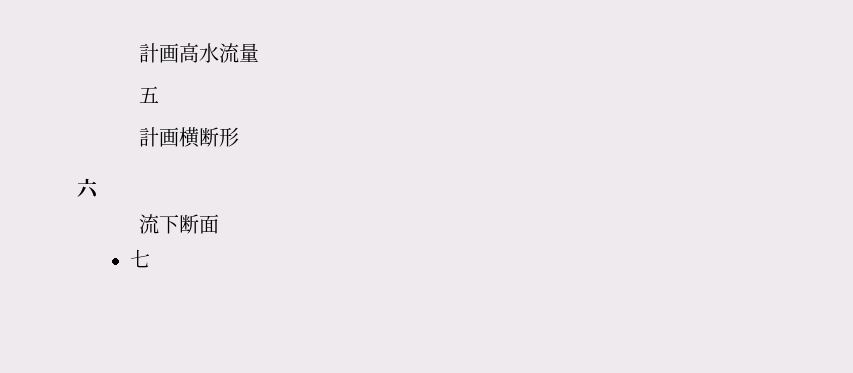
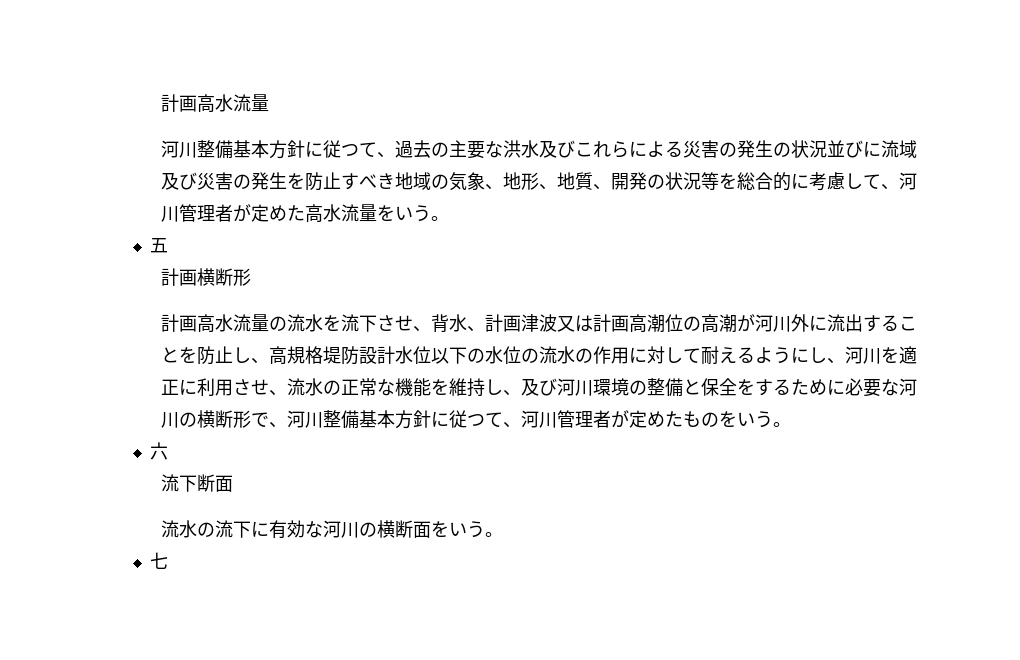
+ 河川整備基本方針に従つて、過去の主要な洪水及びこれらによる災害の発生の状況並びに流域及び災害の発生を防止すべき地域の気象、地形、地質、開発の状況等を総合的に考慮して、河川管理者が定めた高水流量をいう。
  五
  計画横断形
+ 計画高水流量の流水を流下させ、背水、計画津波又は計画高潮位の高潮が河川外に流出することを防止し、高規格堤防設計水位以下の水位の流水の作用に対して耐えるようにし、河川を適正に利用させ、流水の正常な機能を維持し、及び河川環境の整備と保全をするために必要な河川の横断形で、河川整備基本方針に従つて、河川管理者が定めたものをいう。
  六
  流下断面
+ 流水の流下に有効な河川の横断面をいう。

